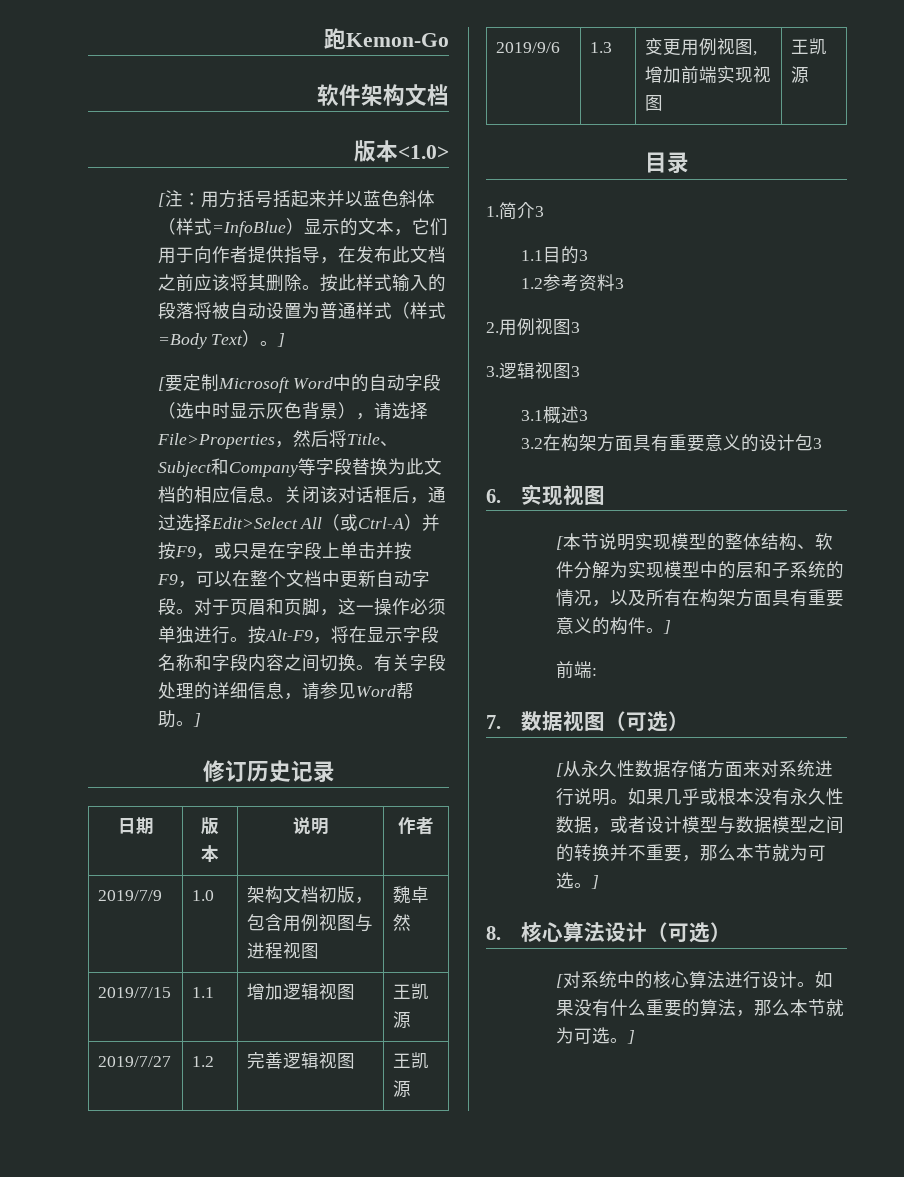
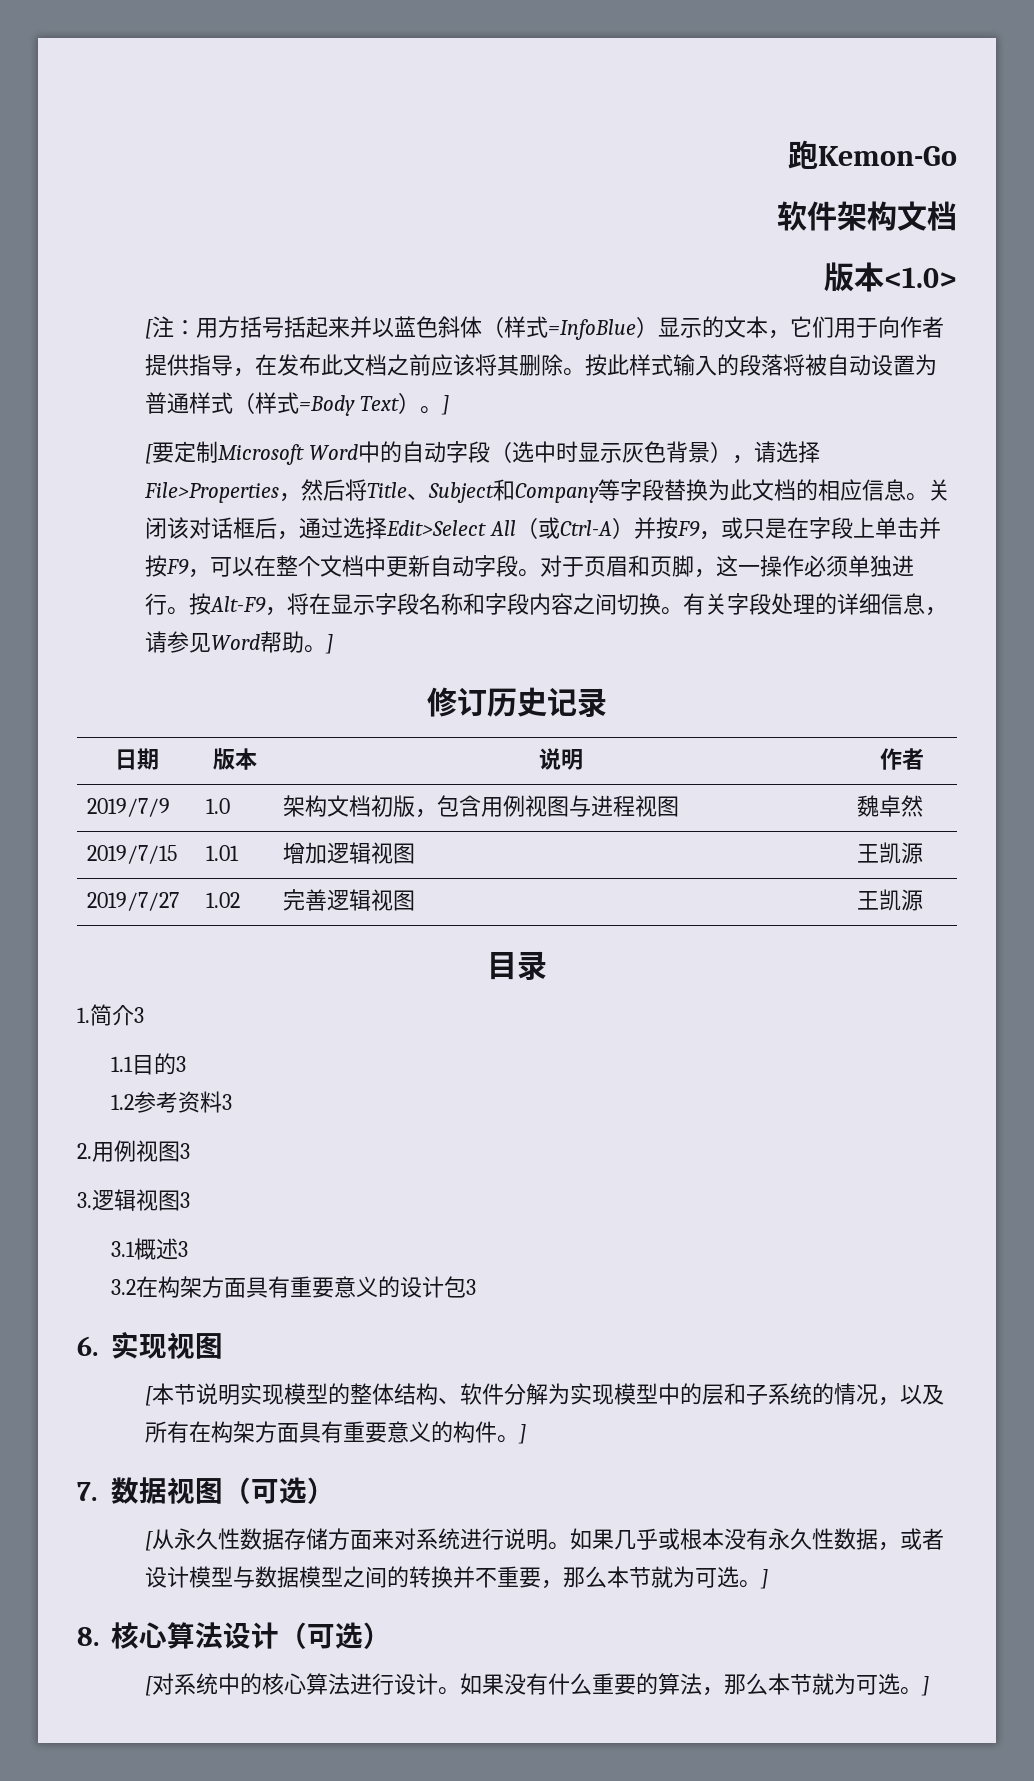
- 2019/7/15 | 1.1 | 增加逻辑视图 | 王凯源
+ 2019/7/15 | 1.01 | 增加逻辑视图 | 王凯源
- 2019/7/27 | 1.2 | 完善逻辑视图 | 王凯源
+ 2019/7/27 | 1.02 | 完善逻辑视图 | 王凯源
- 2019/9/6 | 1.3 | 变更用例视图,增加前端实现视图 | 王凯源
- 前端:

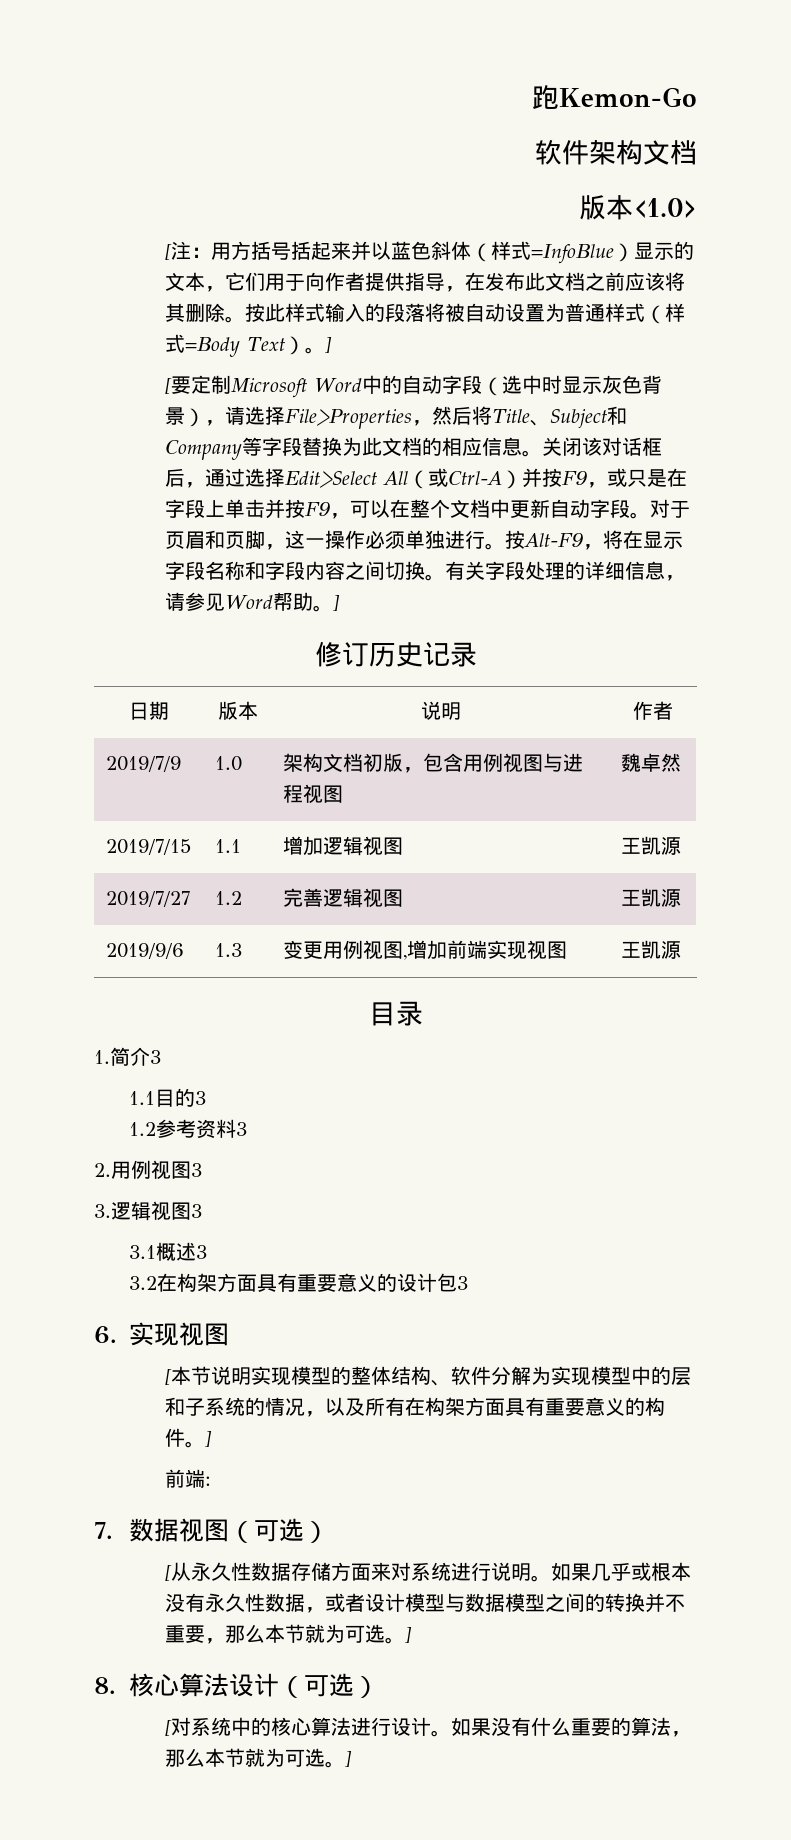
- 2019/7/15 | 1.01 | 增加逻辑视图 | 王凯源
+ 2019/7/15 | 1.1 | 增加逻辑视图 | 王凯源
- 2019/7/27 | 1.02 | 完善逻辑视图 | 王凯源
+ 2019/7/27 | 1.2 | 完善逻辑视图 | 王凯源
+ 2019/9/6 | 1.3 | 变更用例视图,增加前端实现视图 | 王凯源
+ 前端:

